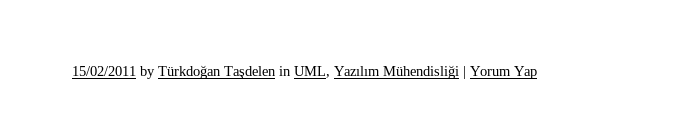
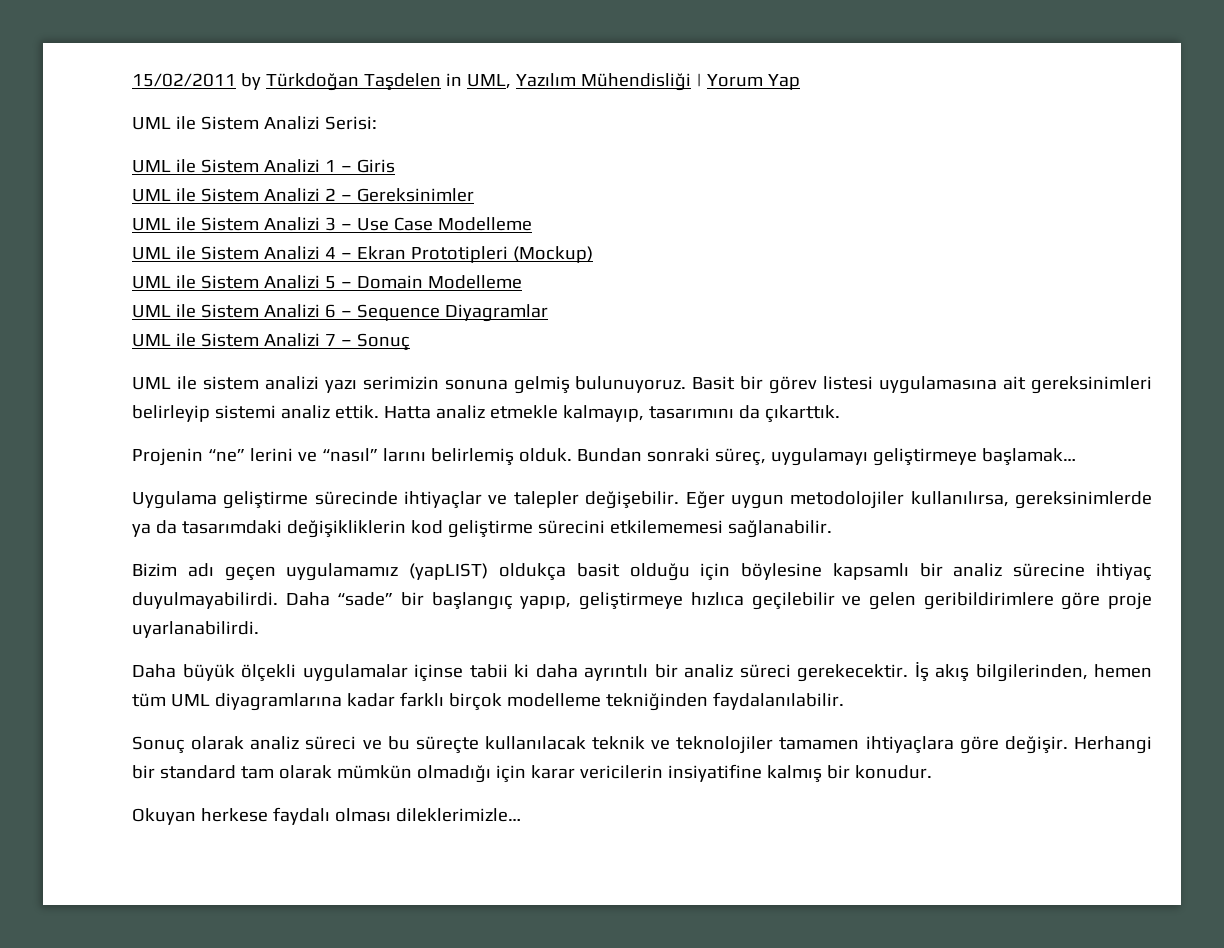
+ UML ile Sistem Analizi Serisi:
+ UML ile Sistem Analizi 1 – Giris
+ UML ile Sistem Analizi 2 – Gereksinimler
+ UML ile Sistem Analizi 3 – Use Case Modelleme
+ UML ile Sistem Analizi 4 – Ekran Prototipleri (Mockup)
+ UML ile Sistem Analizi 5 – Domain Modelleme
+ UML ile Sistem Analizi 6 – Sequence Diyagramlar
+ UML ile Sistem Analizi 7 – Sonuç
+ UML ile sistem analizi yazı serimizin sonuna gelmiş bulunuyoruz. Basit bir görev listesi uygulamasına ait gereksinimleri belirleyip sistemi analiz ettik. Hatta analiz etmekle kalmayıp, tasarımını da çıkarttık.
+ Projenin “ne” lerini ve “nasıl” larını belirlemiş olduk. Bundan sonraki süreç, uygulamayı geliştirmeye başlamak…
+ Uygulama geliştirme sürecinde ihtiyaçlar ve talepler değişebilir. Eğer uygun metodolojiler kullanılırsa, gereksinimlerde ya da tasarımdaki değişikliklerin kod geliştirme sürecini etkilememesi sağlanabilir.
+ Bizim adı geçen uygulamamız (yapLIST) oldukça basit olduğu için böylesine kapsamlı bir analiz sürecine ihtiyaç duyulmayabilirdi. Daha “sade” bir başlangıç yapıp, geliştirmeye hızlıca geçilebilir ve gelen geribildirimlere göre proje uyarlanabilirdi.
+ Daha büyük ölçekli uygulamalar içinse tabii ki daha ayrıntılı bir analiz süreci gerekecektir. İş akış bilgilerinden, hemen tüm UML diyagramlarına kadar farklı birçok modelleme tekniğinden faydalanılabilir.
+ Sonuç olarak analiz süreci ve bu süreçte kullanılacak teknik ve teknolojiler tamamen ihtiyaçlara göre değişir. Herhangi bir standard tam olarak mümkün olmadığı için karar vericilerin insiyatifine kalmış bir konudur.
+ Okuyan herkese faydalı olması dileklerimizle…

